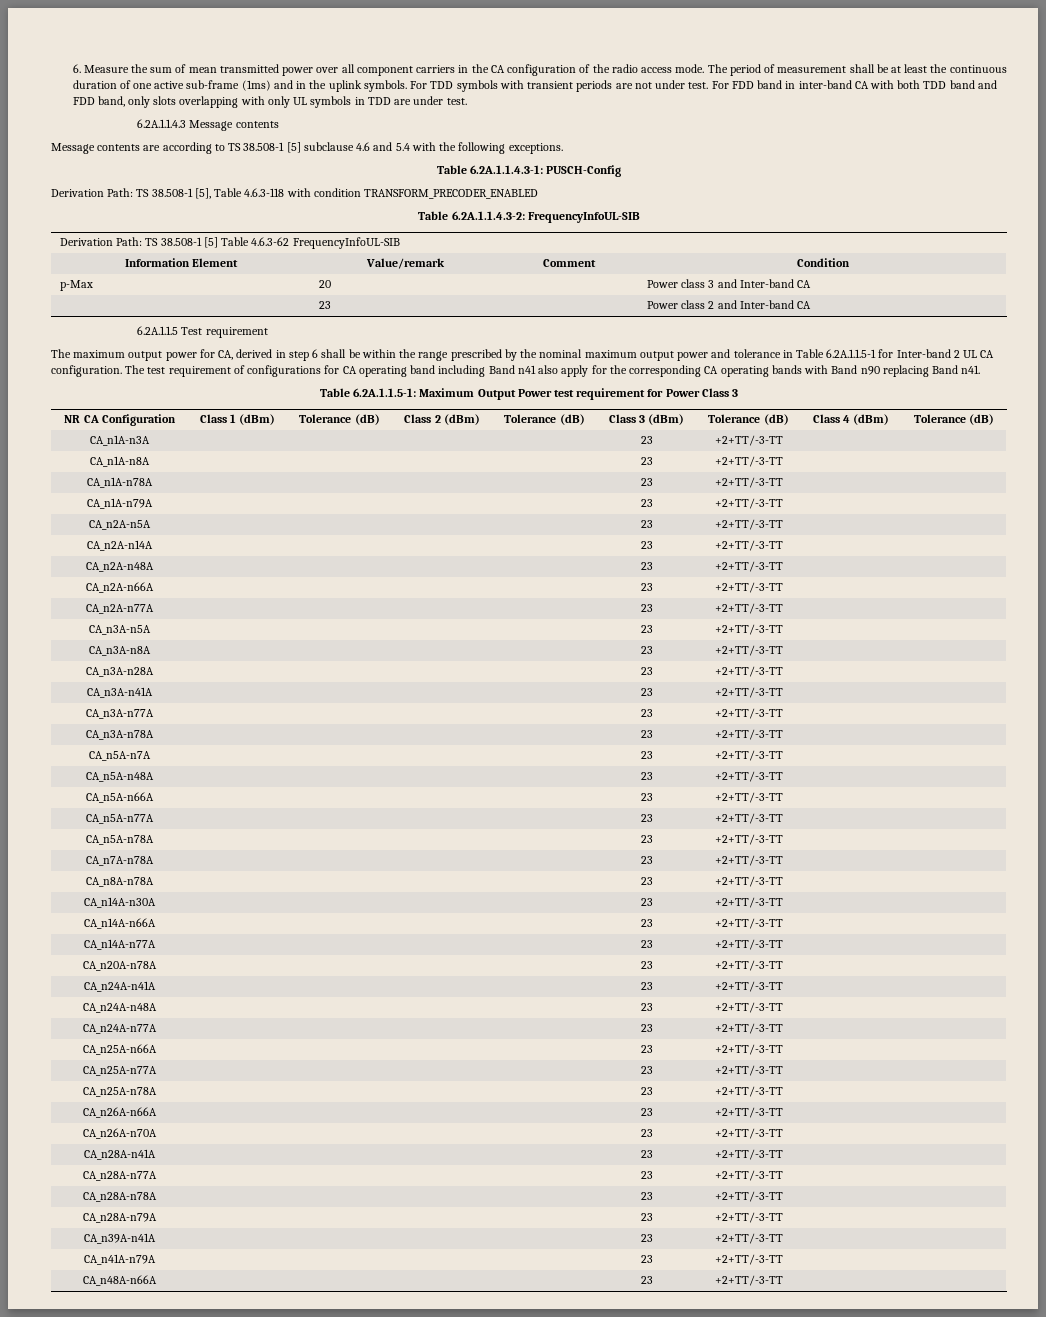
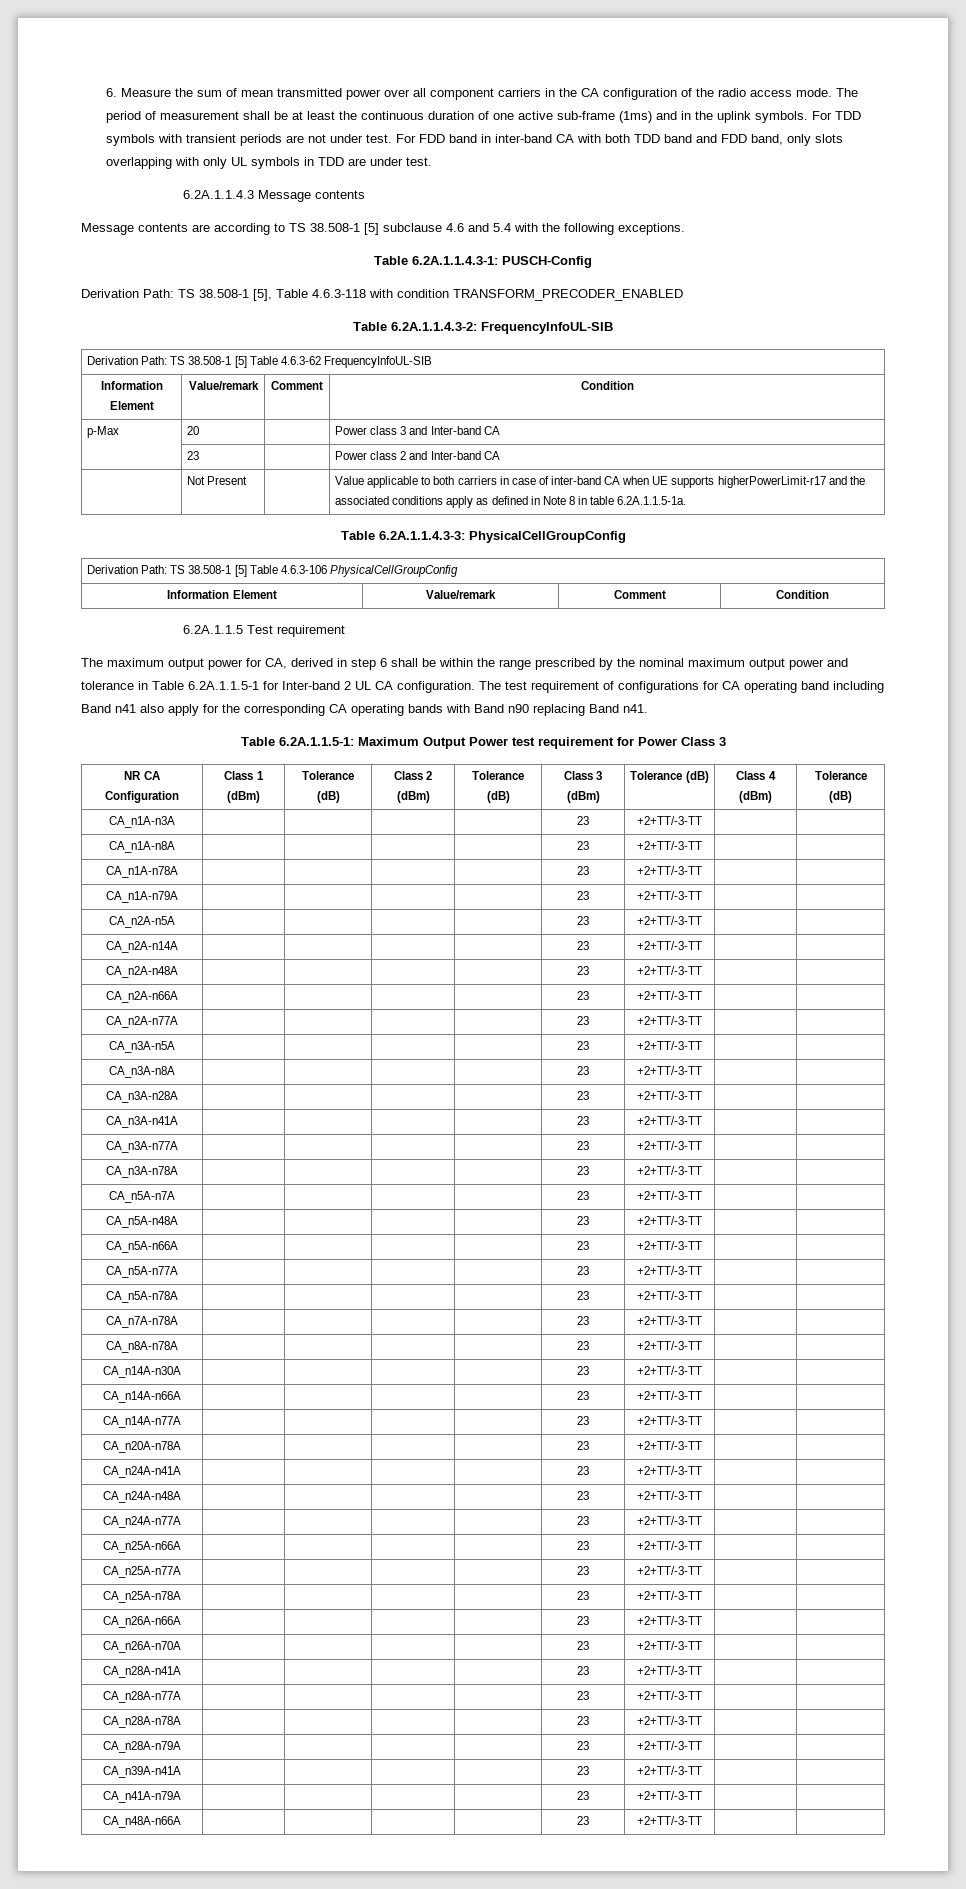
+ | Not Present | | Value applicable to both carriers in case of inter-band CA when UE supports higherPowerLimit-r17 and the associated conditions apply as defined in Note 8 in table 6.2A.1.1.5-1a.
+ Table 6.2A.1.1.4.3-3: PhysicalCellGroupConfig
+ Derivation Path: TS 38.508-1 [5] Table 4.6.3-106 PhysicalCellGroupConfig
+ Information Element | Value/remark | Comment | Condition

